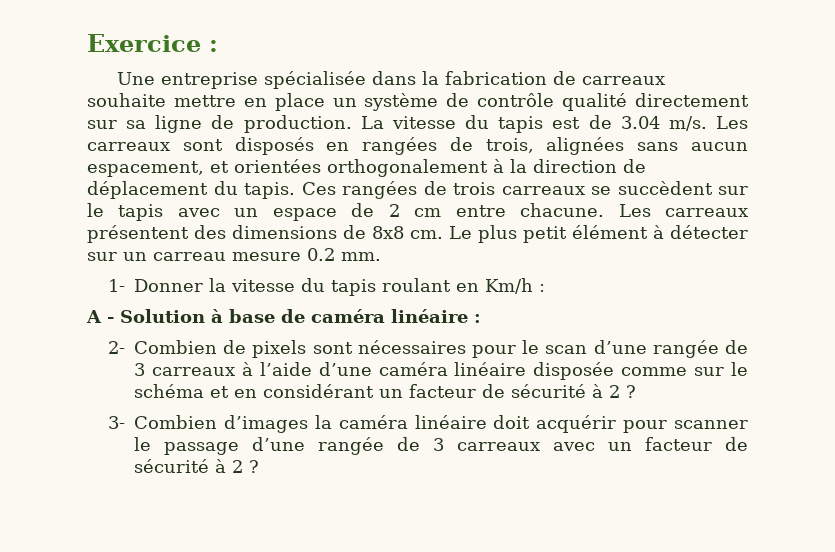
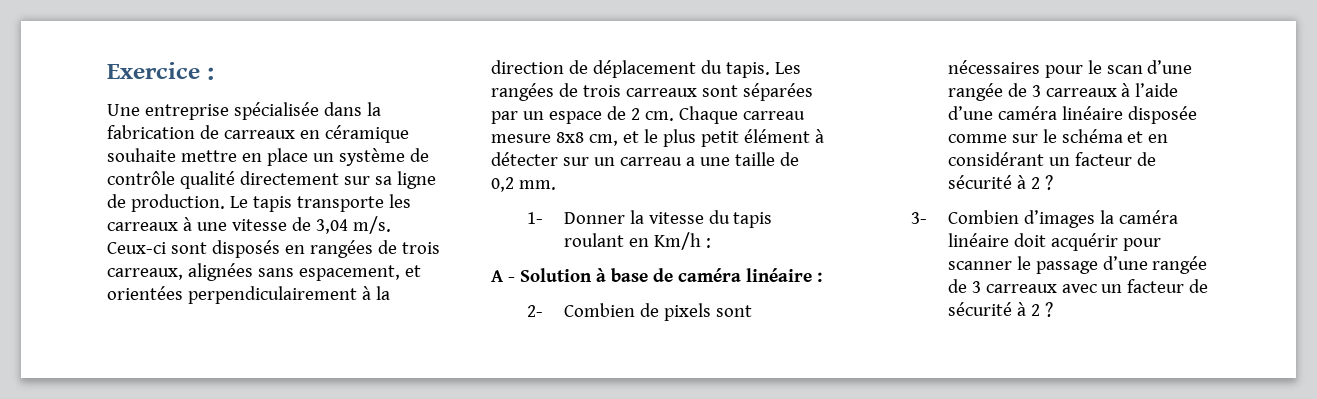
- Une entreprise spécialisée dans la fabrication de carreaux souhaite mettre en place un système de contrôle qualité directement sur sa ligne de production.
+ Une entreprise spécialisée dans la fabrication de carreaux en céramique souhaite mettre en place un système de contrôle qualité directement sur sa ligne de production.
- La vitesse du tapis est de 3.04 m/s. Les carreaux sont disposés en rangées de trois, alignées sans aucun espacement, et orientées orthogonalement à la direction de déplacement du tapis.
+ Le tapis transporte les carreaux à une vitesse de 3,04 m/s. Ceux-ci sont disposés en rangées de trois carreaux, alignées sans espacement, et orientées perpendiculairement à la direction de déplacement du tapis.
- Ces rangées de trois carreaux se succèdent sur le tapis avec un espace de 2 cm entre chacune. Les carreaux présentent des dimensions de 8x8 cm. Le plus petit élément à détecter sur un carreau mesure 0.2 mm.
+ Les rangées de trois carreaux sont séparées par un espace de 2 cm. Chaque carreau mesure 8x8 cm, et le plus petit élément à détecter sur un carreau a une taille de 0,2 mm.

